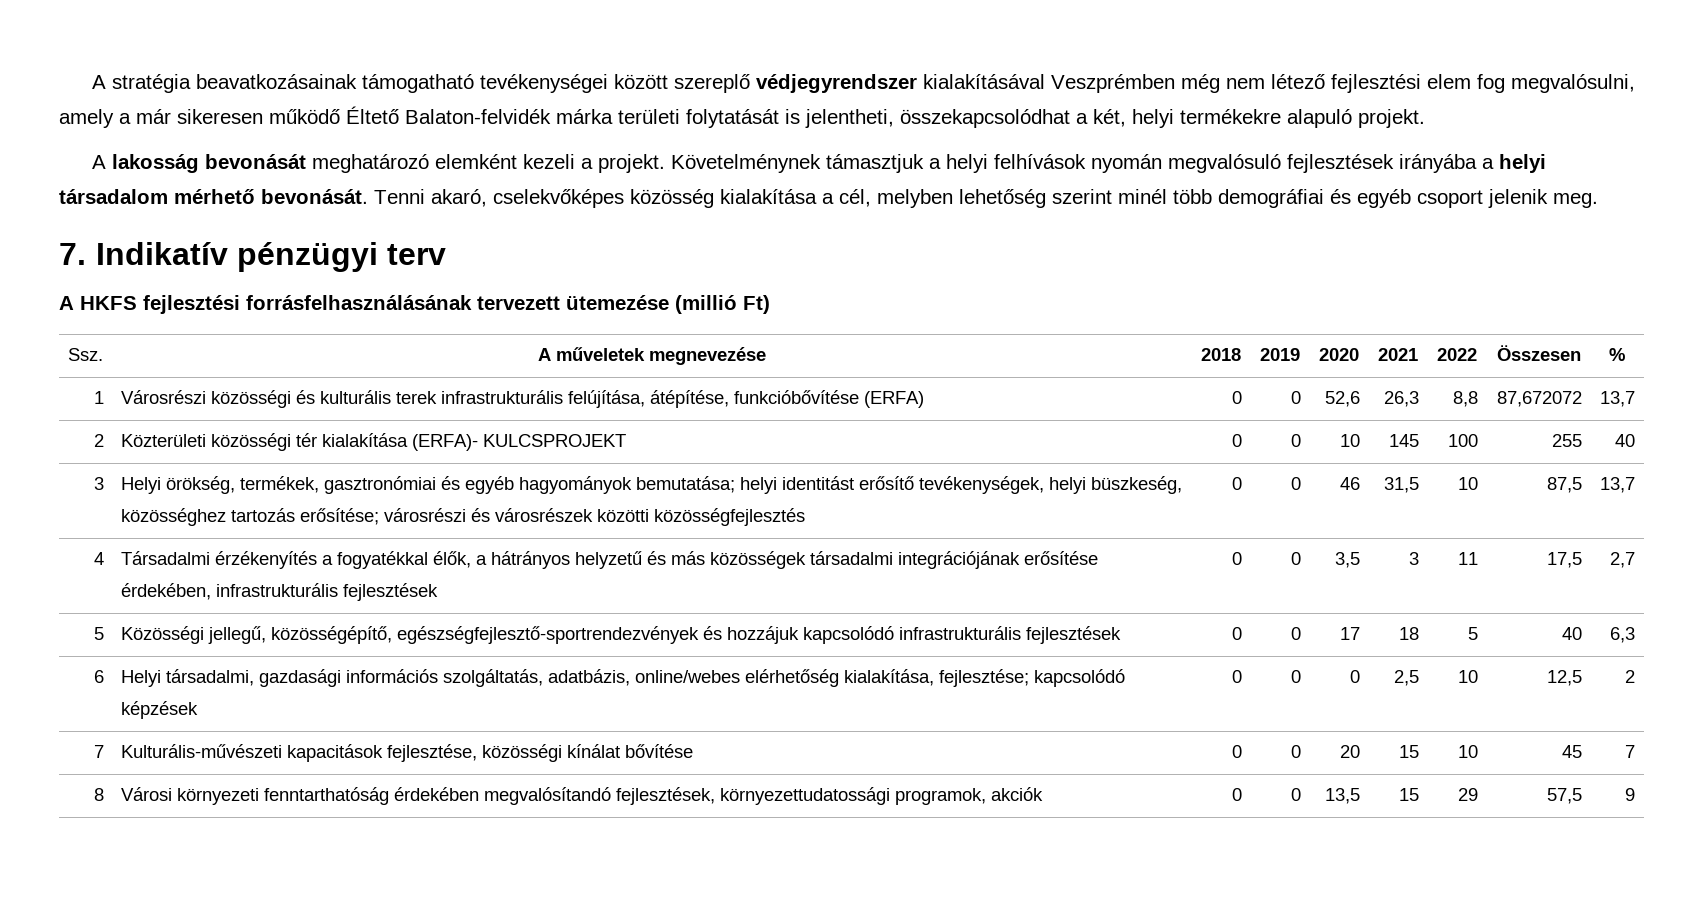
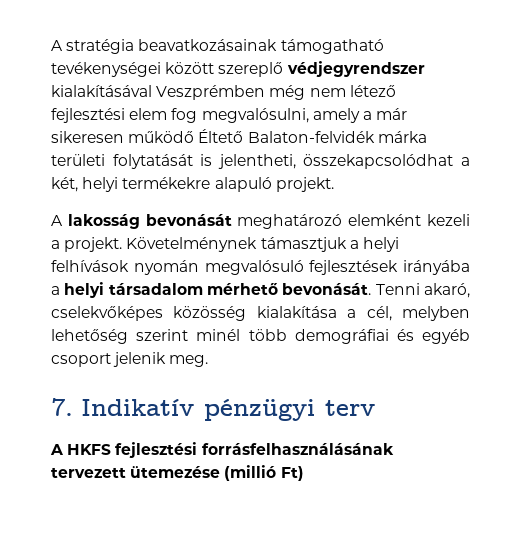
- Ssz. | A műveletek megnevezése | 2018 | 2019 | 2020 | 2021 | 2022 | Összesen | %
- 1 | Városrészi közösségi és kulturális terek infrastrukturális felújítása, átépítése, funkcióbővítése (ERFA) | 0 | 0 | 52,6 | 26,3 | 8,8 | 87,672072 | 13,7
- 2 | Közterületi közösségi tér kialakítása (ERFA)- KULCSPROJEKT | 0 | 0 | 10 | 145 | 100 | 255 | 40
- 3 | Helyi örökség, termékek, gasztronómiai és egyéb hagyományok bemutatása; helyi identitást erősítő tevékenységek, helyi büszkeség, közösséghez tartozás erősítése; városrészi és városrészek közötti közösségfejlesztés | 0 | 0 | 46 | 31,5 | 10 | 87,5 | 13,7
- 4 | Társadalmi érzékenyítés a fogyatékkal élők, a hátrányos helyzetű és más közösségek társadalmi integrációjának erősítése érdekében, infrastrukturális fejlesztések | 0 | 0 | 3,5 | 3 | 11 | 17,5 | 2,7
- 5 | Közösségi jellegű, közösségépítő, egészségfejlesztő-sportrendezvények és hozzájuk kapcsolódó infrastrukturális fejlesztések | 0 | 0 | 17 | 18 | 5 | 40 | 6,3
- 6 | Helyi társadalmi, gazdasági információs szolgáltatás, adatbázis, online/webes elérhetőség kialakítása, fejlesztése; kapcsolódó képzések | 0 | 0 | 0 | 2,5 | 10 | 12,5 | 2
- 7 | Kulturális-művészeti kapacitások fejlesztése, közösségi kínálat bővítése | 0 | 0 | 20 | 15 | 10 | 45 | 7
- 8 | Városi környezeti fenntarthatóság érdekében megvalósítandó fejlesztések, környezettudatossági programok, akciók | 0 | 0 | 13,5 | 15 | 29 | 57,5 | 9

